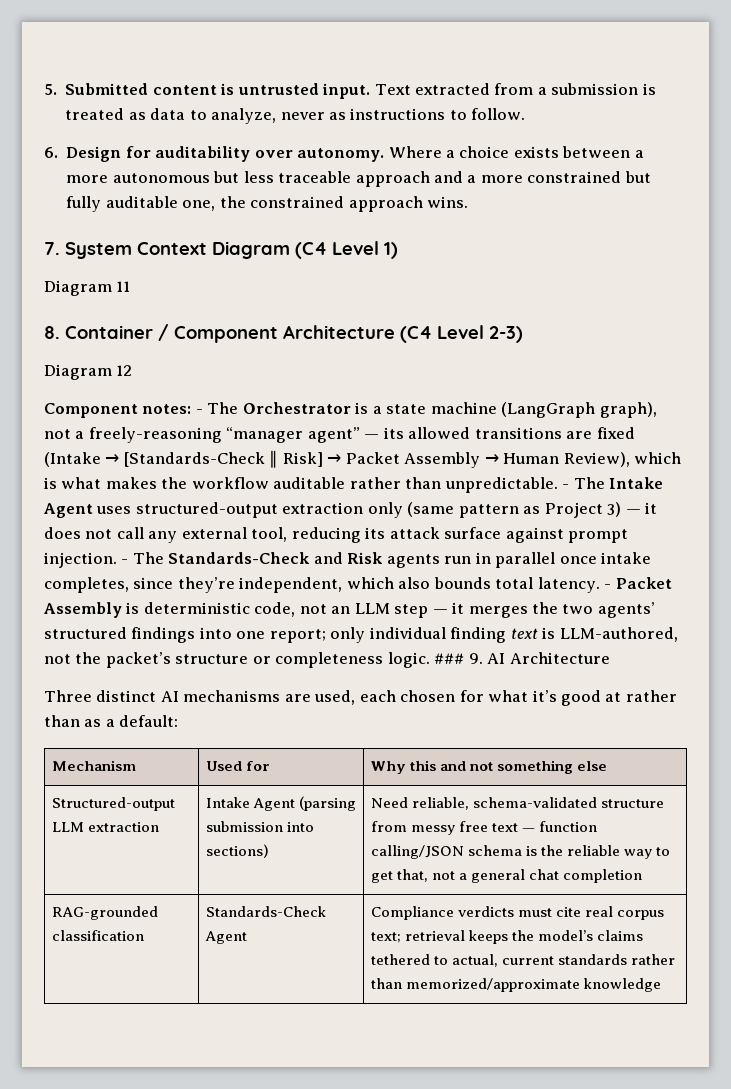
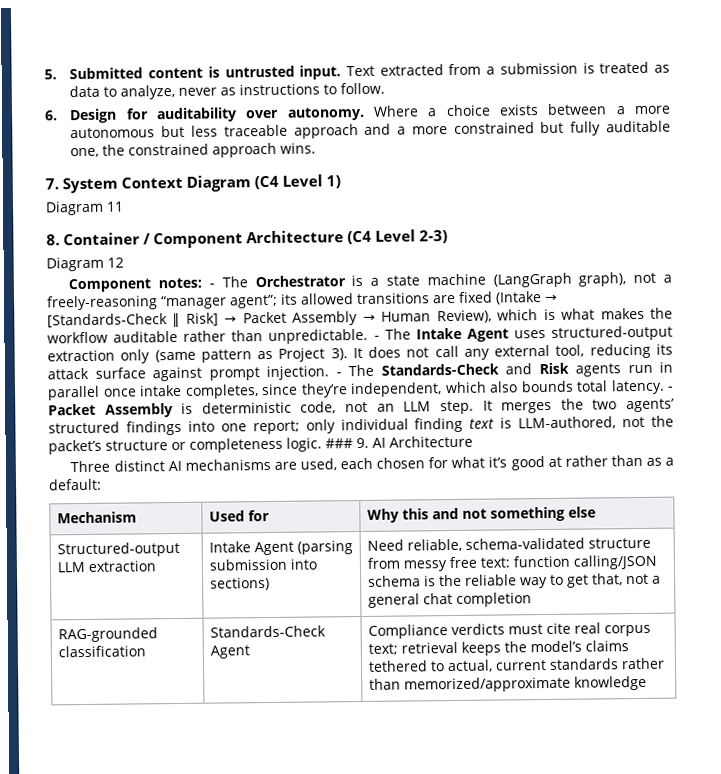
- Component notes: - The Orchestrator is a state machine (LangGraph graph), not a freely-reasoning “manager agent” — its allowed transitions are fixed (Intake → [Standards-Check ∥ Risk] → Packet Assembly → Human Review), which is what makes the workflow auditable rather than unpredictable.
+ Component notes: - The Orchestrator is a state machine (LangGraph graph), not a freely-reasoning “manager agent”; its allowed transitions are fixed (Intake → [Standards-Check ∥ Risk] → Packet Assembly → Human Review), which is what makes the workflow auditable rather than unpredictable.
- - The Intake Agent uses structured-output extraction only (same pattern as Project 3) — it does not call any external tool, reducing its attack surface against prompt injection.
+ - The Intake Agent uses structured-output extraction only (same pattern as Project 3). It does not call any external tool, reducing its attack surface against prompt injection.
- - Packet Assembly is deterministic code, not an LLM step — it merges the two agents’ structured findings into one report; only individual finding text is LLM-authored, not the packet’s structure or completeness logic.
+ - Packet Assembly is deterministic code, not an LLM step. It merges the two agents’ structured findings into one report; only individual finding text is LLM-authored, not the packet’s structure or completeness logic.
- Structured-output LLM extraction | Intake Agent (parsing submission into sections) | Need reliable, schema-validated structure from messy free text — function calling/JSON schema is the reliable way to get that, not a general chat completion
+ Structured-output LLM extraction | Intake Agent (parsing submission into sections) | Need reliable, schema-validated structure from messy free text: function calling/JSON schema is the reliable way to get that, not a general chat completion

